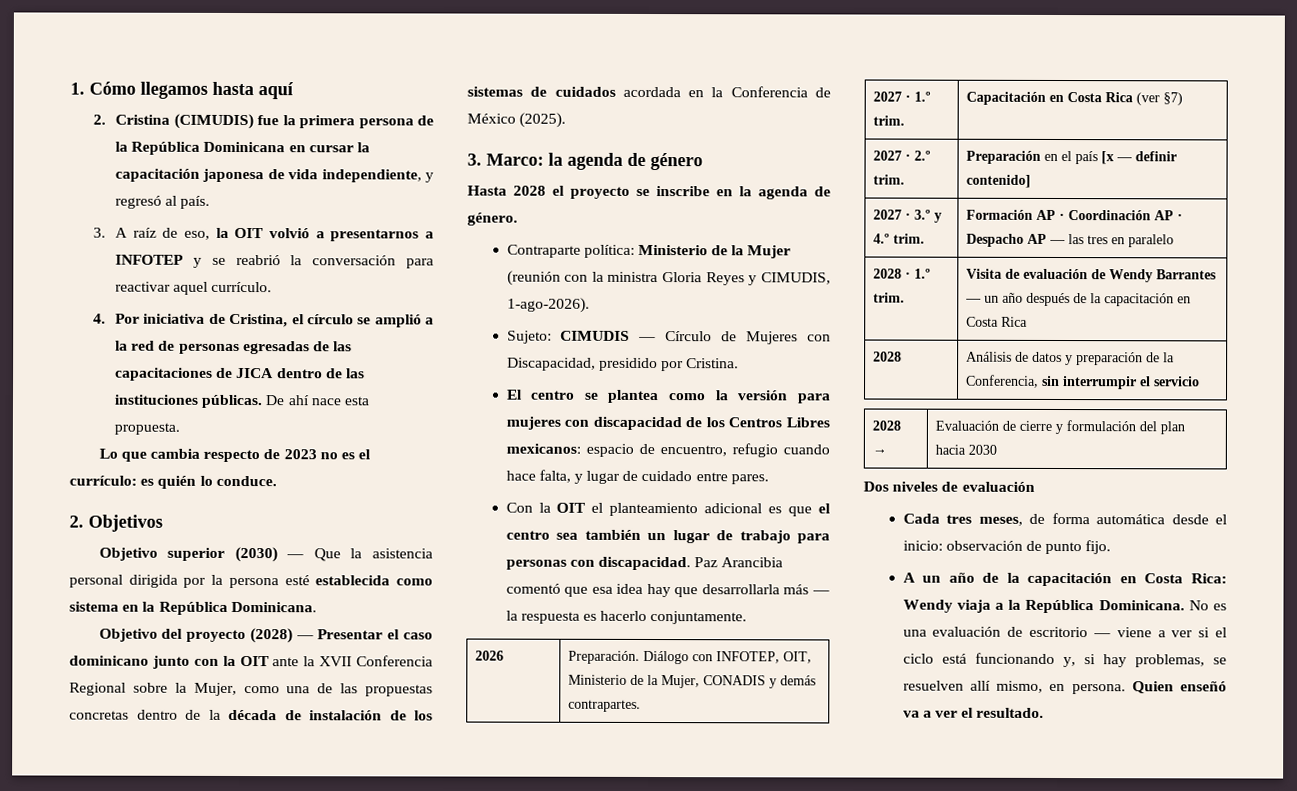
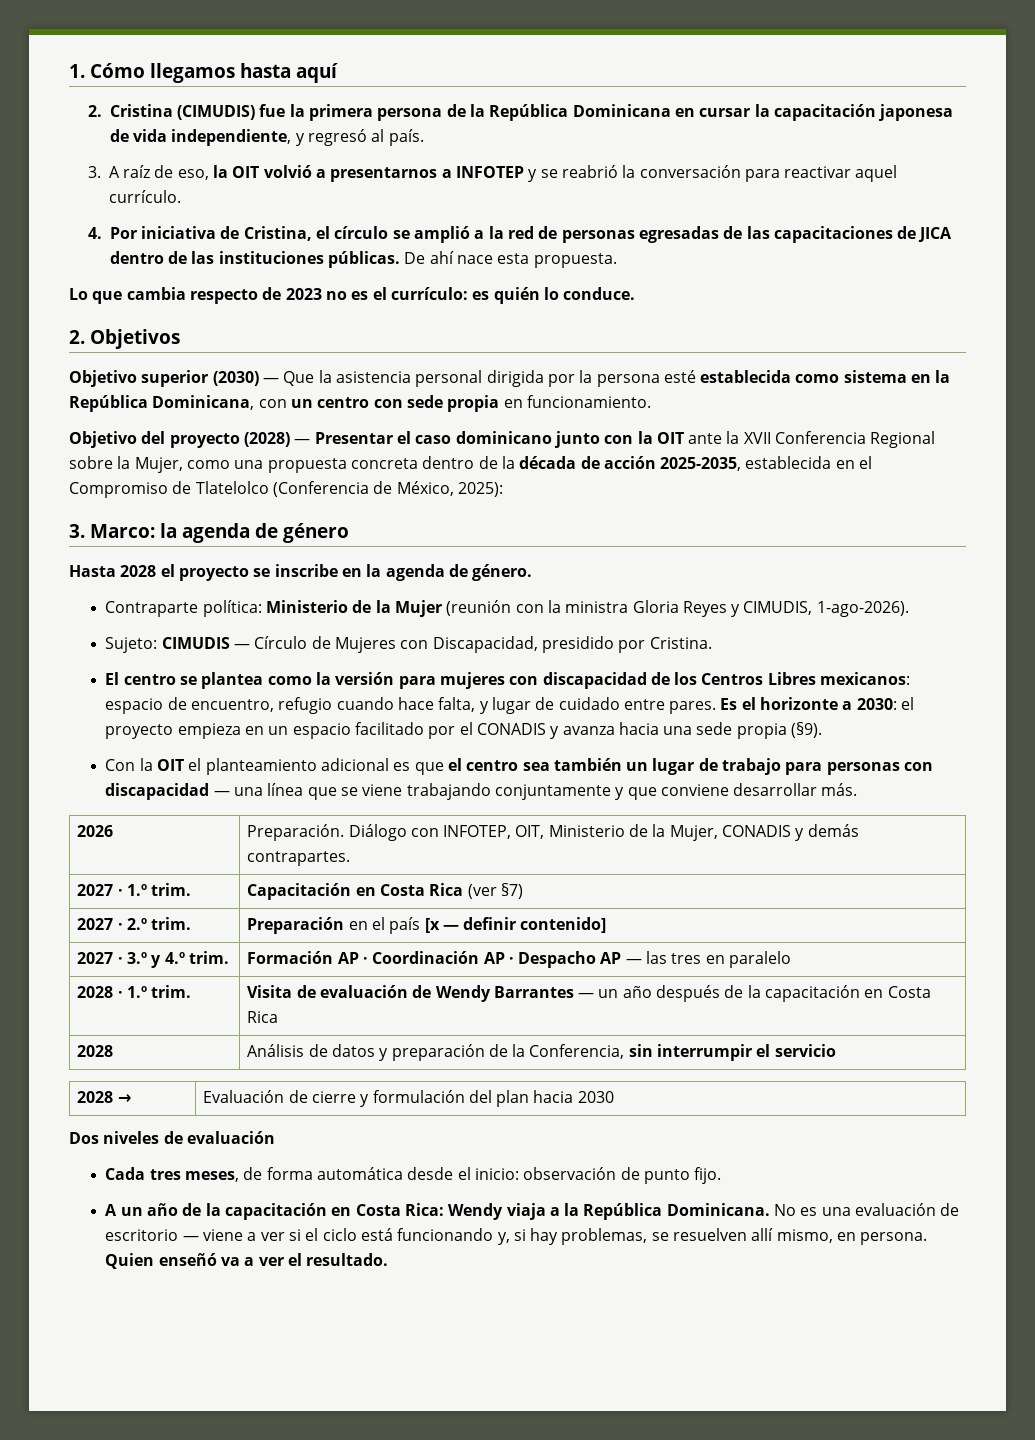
- Objetivo superior (2030) — Que la asistencia personal dirigida por la persona esté establecida como sistema en la República Dominicana.
+ Objetivo superior (2030) — Que la asistencia personal dirigida por la persona esté establecida como sistema en la República Dominicana, con un centro con sede propia en funcionamiento.
- Objetivo del proyecto (2028) — Presentar el caso dominicano junto con la OIT ante la XVII Conferencia Regional sobre la Mujer, como una de las propuestas concretas dentro de la década de instalación de los sistemas de cuidados acordada en la Conferencia de México (2025).
+ Objetivo del proyecto (2028) — Presentar el caso dominicano junto con la OIT ante la XVII Conferencia Regional sobre la Mujer, como una propuesta concreta dentro de la década de acción 2025-2035, establecida en el Compromiso de Tlatelolco (Conferencia de México, 2025):
+ Es el horizonte a 2030: el proyecto empieza en un espacio facilitado por el CONADIS y avanza hacia una sede propia (§9).
- Con la OIT el planteamiento adicional es que el centro sea también un lugar de trabajo para personas con discapacidad. Paz Arancibia comentó que esa idea hay que desarrollarla más — la respuesta es hacerlo conjuntamente.
+ Con la OIT el planteamiento adicional es que el centro sea también un lugar de trabajo para personas con discapacidad — una línea que se viene trabajando conjuntamente y que conviene desarrollar más.

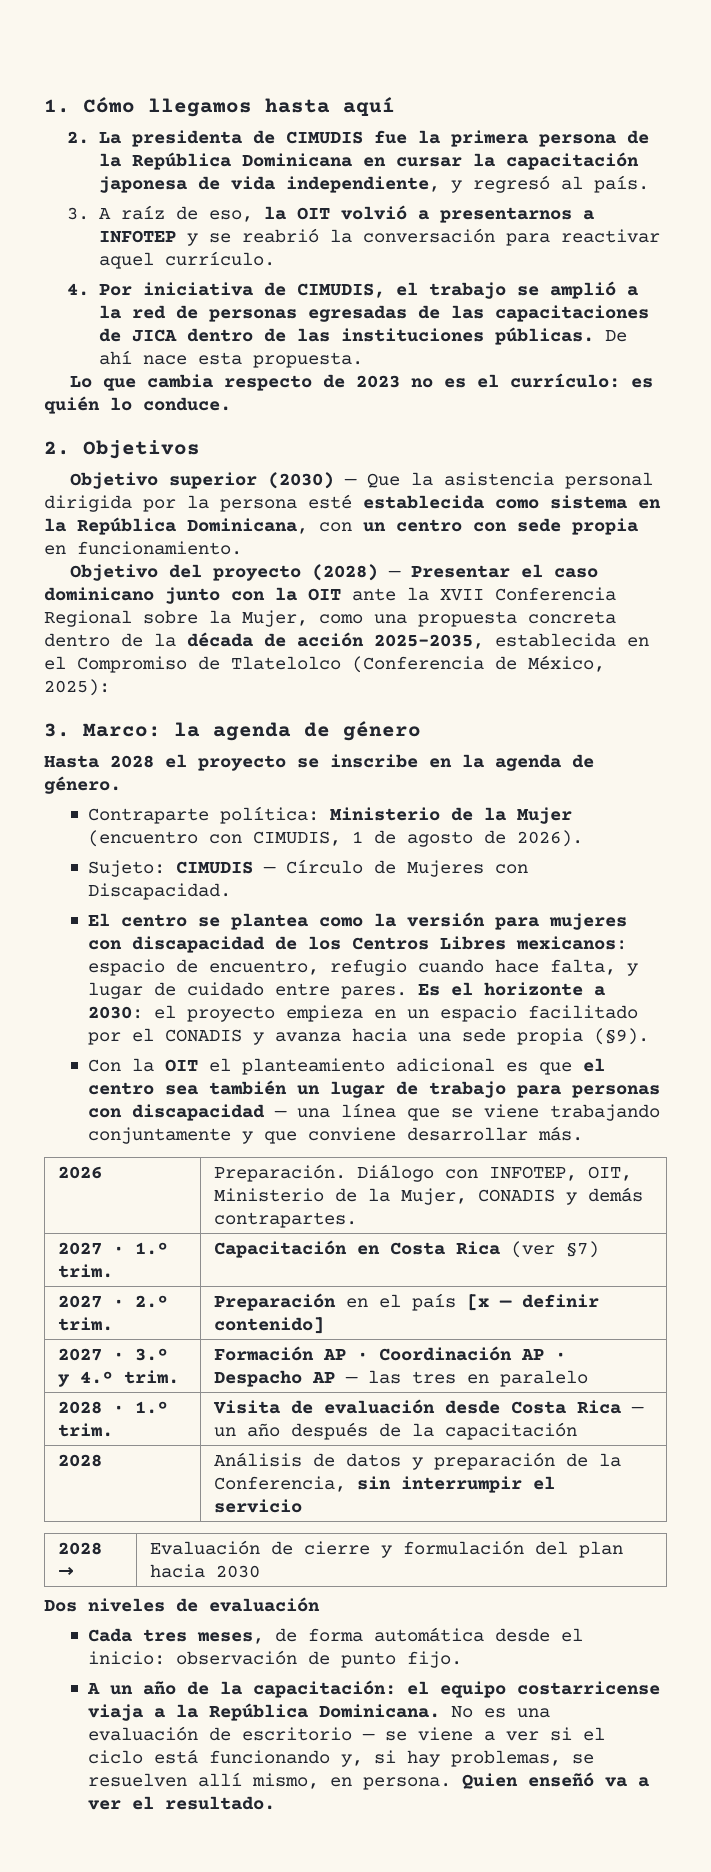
- 2. Cristina (CIMUDIS) fue la primera persona de la República Dominicana en cursar la capacitación japonesa de vida independiente, y regresó al país.
+ 2. La presidenta de CIMUDIS fue la primera persona de la República Dominicana en cursar la capacitación japonesa de vida independiente, y regresó al país.
- 4. Por iniciativa de Cristina, el círculo se amplió a la red de personas egresadas de las capacitaciones de JICA dentro de las instituciones públicas.
+ 4. Por iniciativa de CIMUDIS, el trabajo se amplió a la red de personas egresadas de las capacitaciones de JICA dentro de las instituciones públicas.
- Contraparte política: Ministerio de la Mujer (reunión con la ministra Gloria Reyes y CIMUDIS, 1-ago-2026).
+ Contraparte política: Ministerio de la Mujer (encuentro con CIMUDIS, 1 de agosto de 2026).
- Sujeto: CIMUDIS — Círculo de Mujeres con Discapacidad, presidido por Cristina.
+ Sujeto: CIMUDIS — Círculo de Mujeres con Discapacidad.
- 2028 · 1.º trim. | Visita de evaluación de Wendy Barrantes — un año después de la capacitación en Costa Rica
+ 2028 · 1.º trim. | Visita de evaluación desde Costa Rica — un año después de la capacitación
- A un año de la capacitación en Costa Rica: Wendy viaja a la República Dominicana.
+ A un año de la capacitación: el equipo costarricense viaja a la República Dominicana.
- No es una evaluación de escritorio — viene a ver si el ciclo está funcionando y, si hay problemas, se resuelven allí mismo, en persona.
+ No es una evaluación de escritorio — se viene a ver si el ciclo está funcionando y, si hay problemas, se resuelven allí mismo, en persona.

